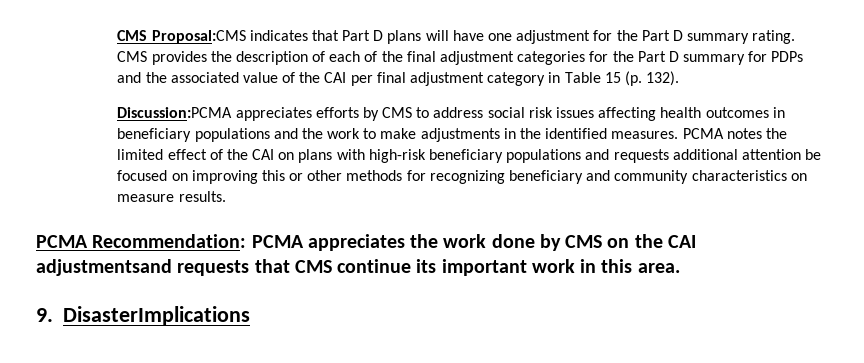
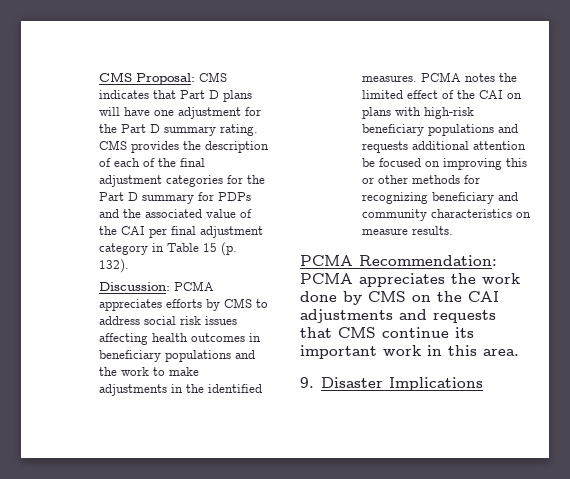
- CMS Proposal:CMS indicates that Part D plans will have one adjustment for the Part D summary rating.
+ CMS Proposal: CMS indicates that Part D plans will have one adjustment for the Part D summary rating.
- Discussion:PCMA appreciates efforts by CMS to address social risk issues affecting health outcomes in beneficiary populations and the work to make adjustments in the identified measures.
+ Discussion: PCMA appreciates efforts by CMS to address social risk issues affecting health outcomes in beneficiary populations and the work to make adjustments in the identified measures.
- PCMA Recommendation: PCMA appreciates the work done by CMS on the CAI adjustmentsand requests that CMS continue its important work in this area.
+ PCMA Recommendation: PCMA appreciates the work done by CMS on the CAI adjustments and requests that CMS continue its important work in this area.
- 9. DisasterImplications
+ 9. Disaster Implications

